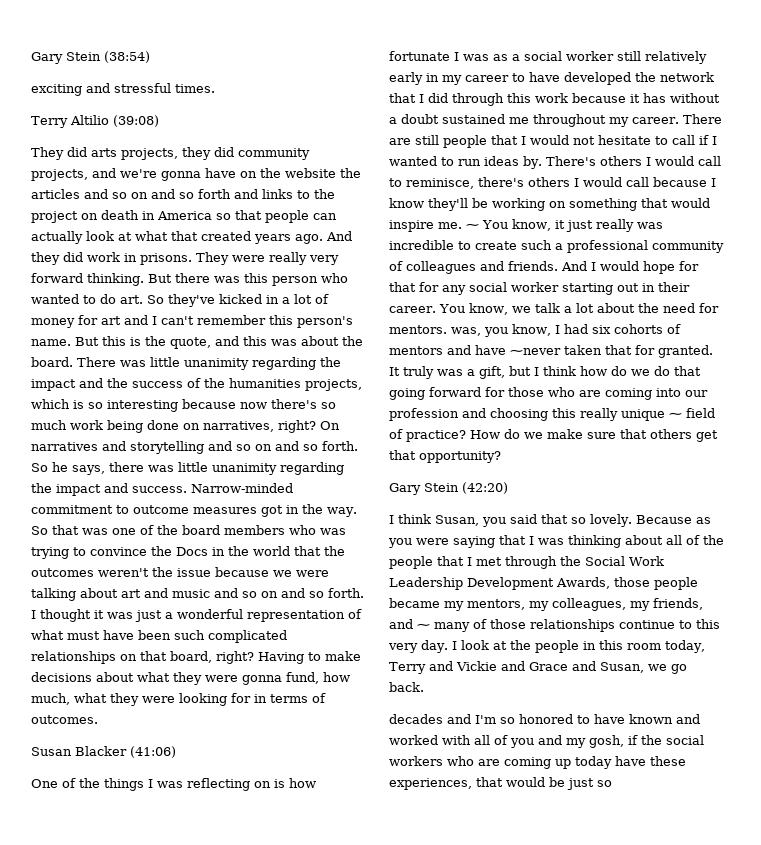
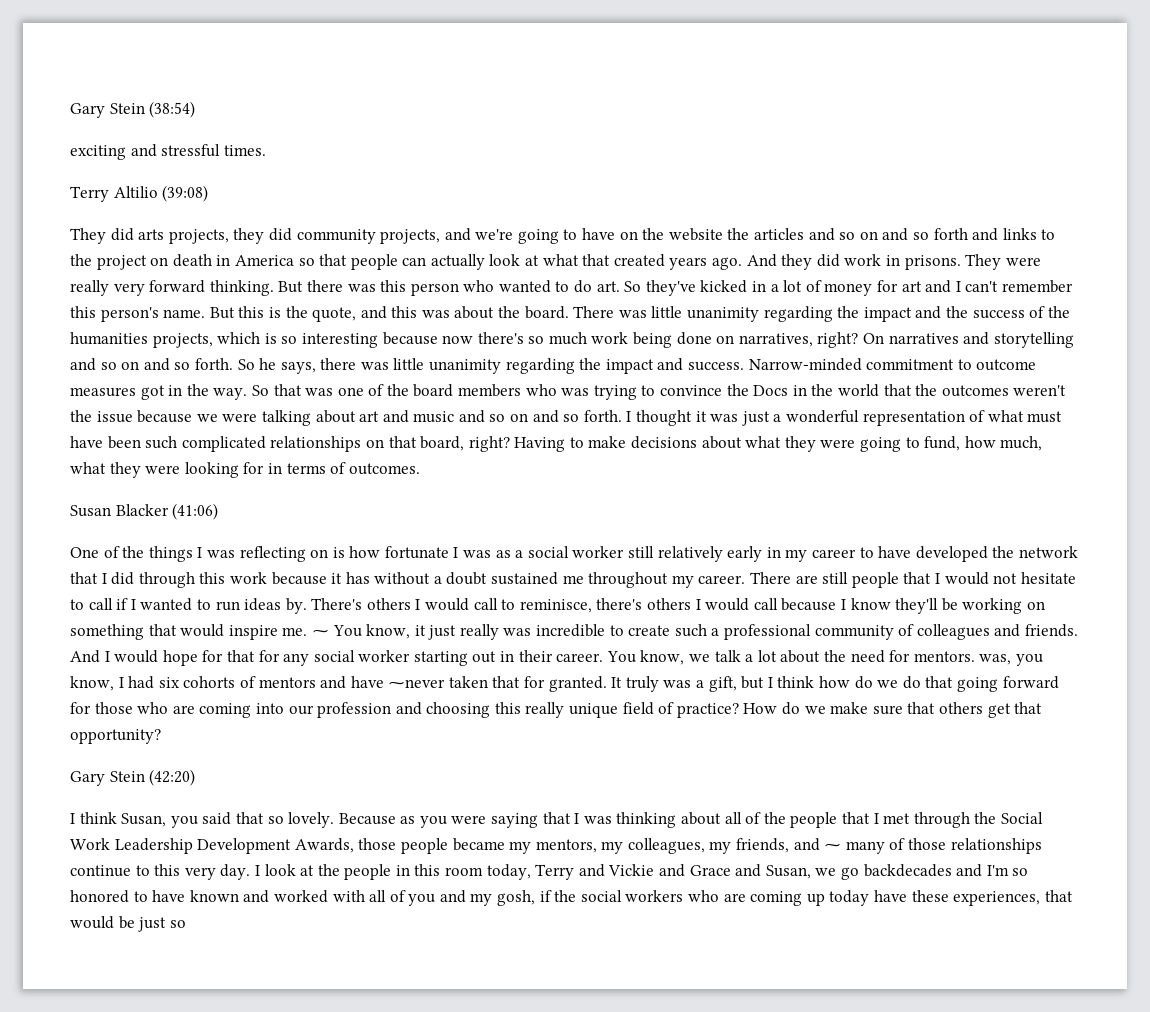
- They did arts projects, they did community projects, and we're gonna have on the website the articles and so on and so forth and links to the project on death in America so that people can actually look at what that created years ago.
+ They did arts projects, they did community projects, and we're going to have on the website the articles and so on and so forth and links to the project on death in America so that people can actually look at what that created years ago.
- Having to make decisions about what they were gonna fund, how much, what they were looking for in terms of outcomes.
+ Having to make decisions about what they were going to fund, how much, what they were looking for in terms of outcomes.
- It truly was a gift, but I think how do we do that going forward for those who are coming into our profession and choosing this really unique ⁓ field of practice?
+ It truly was a gift, but I think how do we do that going forward for those who are coming into our profession and choosing this really unique field of practice?
- I look at the people in this room today, Terry and Vickie and Grace and Susan, we go back.
- decades and I'm so honored to have known and worked with all of you and my gosh, if the social workers who are coming up today have these experiences, that would be just so
+ I look at the people in this room today, Terry and Vickie and Grace and Susan, we go backdecades and I'm so honored to have known and worked with all of you and my gosh, if the social workers who are coming up today have these experiences, that would be just so

